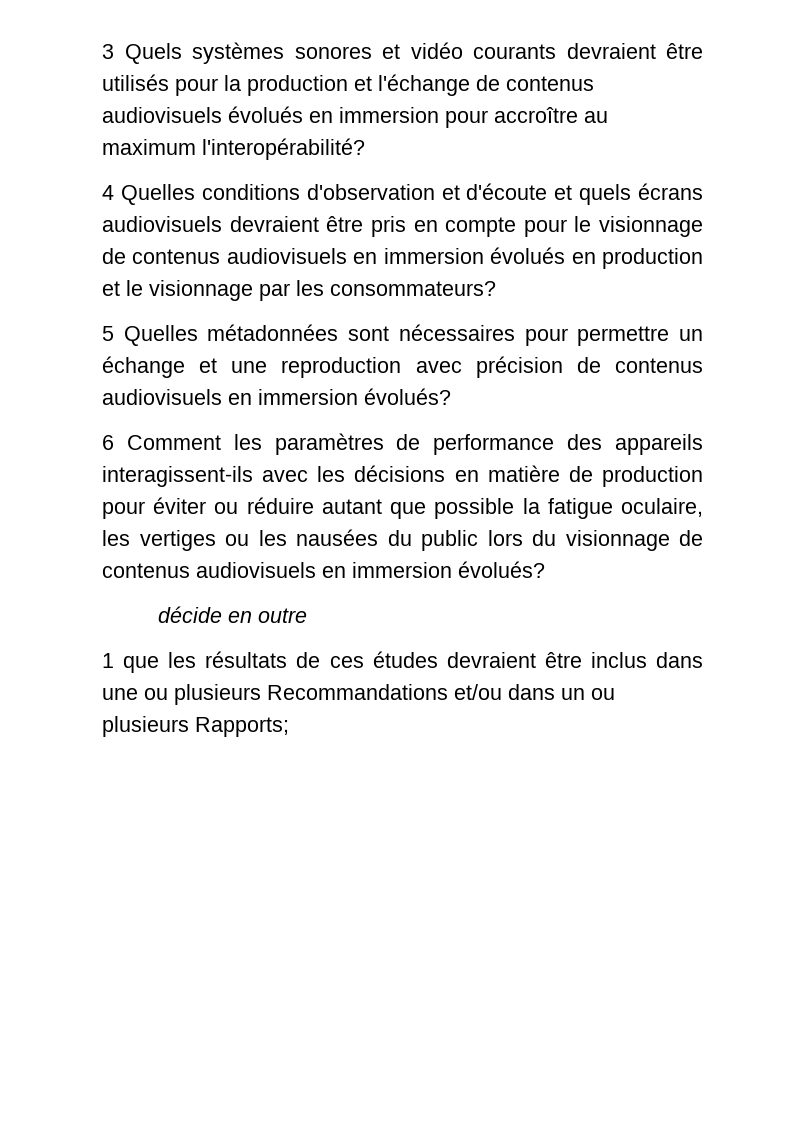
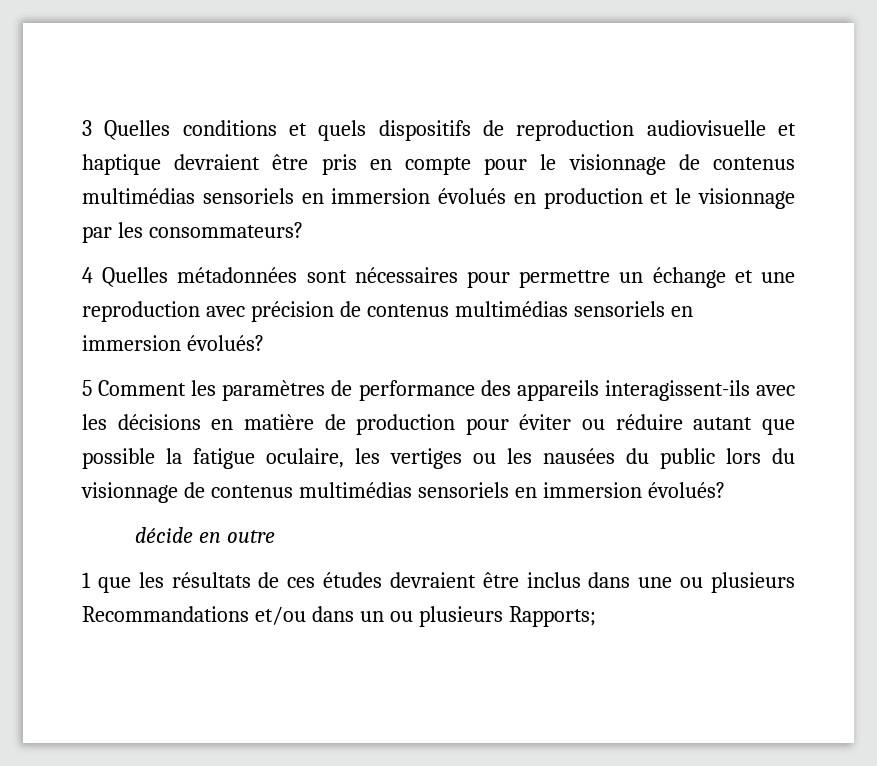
- 3 Quels systèmes sonores et vidéo courants devraient être utilisés pour la production et l'échange de contenus audiovisuels évolués en immersion pour accroître au maximum l'interopérabilité?
- 4 Quelles conditions d'observation et d'écoute et quels écrans audiovisuels devraient être pris en compte pour le visionnage de contenus audiovisuels en immersion évolués en production et le visionnage par les consommateurs?
+ 3 Quelles conditions et quels dispositifs de reproduction audiovisuelle et haptique devraient être pris en compte pour le visionnage de contenus multimédias sensoriels en immersion évolués en production et le visionnage par les consommateurs?
- 5 Quelles métadonnées sont nécessaires pour permettre un échange et une reproduction avec précision de contenus audiovisuels en immersion évolués?
- 6 Comment les paramètres de performance des appareils interagissent-ils avec les décisions en matière de production pour éviter ou réduire autant que possible la fatigue oculaire, les vertiges ou les nausées du public lors du visionnage de contenus audiovisuels en immersion évolués?
+ 4 Quelles métadonnées sont nécessaires pour permettre un échange et une reproduction avec précision de contenus multimédias sensoriels en immersion évolués?
+ 5 Comment les paramètres de performance des appareils interagissent-ils avec les décisions en matière de production pour éviter ou réduire autant que possible la fatigue oculaire, les vertiges ou les nausées du public lors du visionnage de contenus multimédias sensoriels en immersion évolués?

